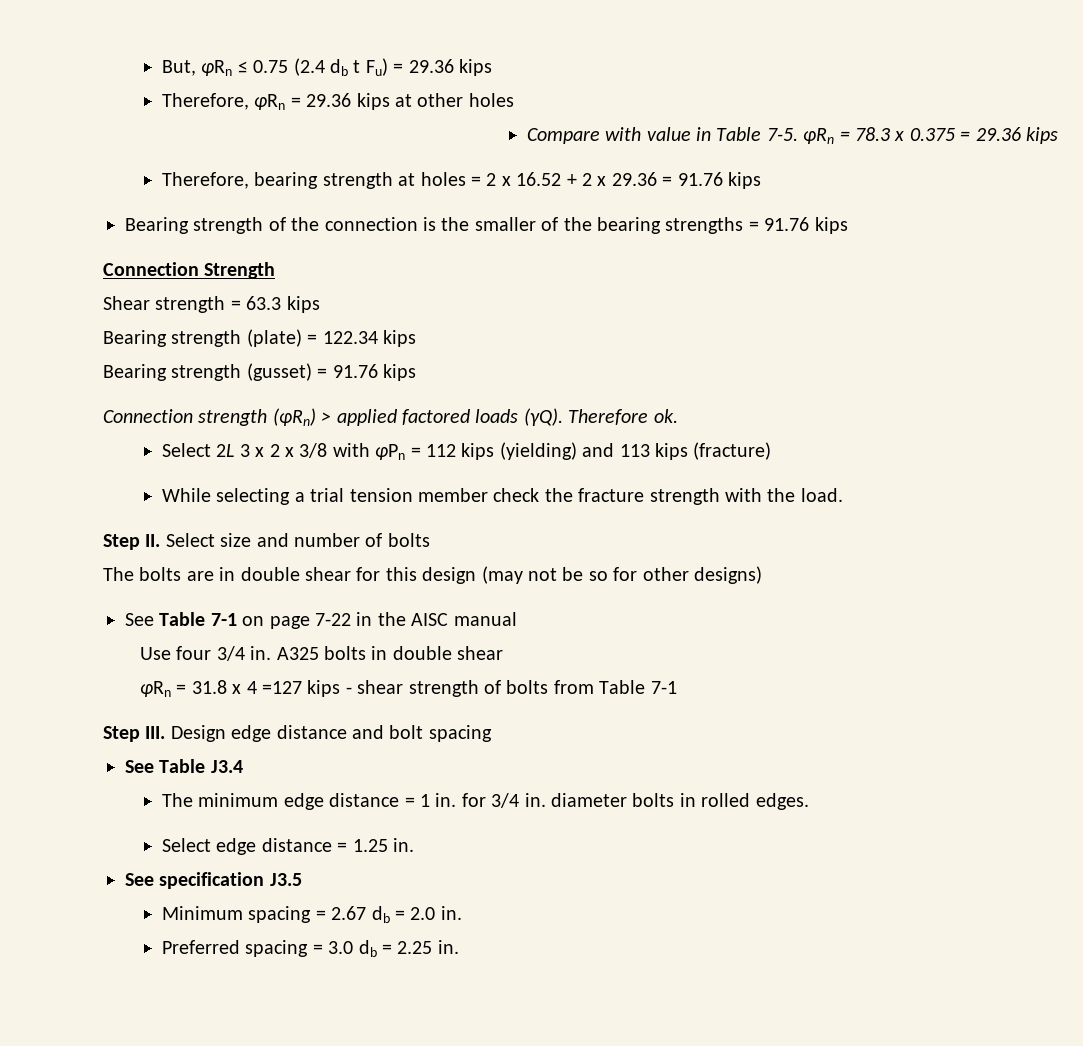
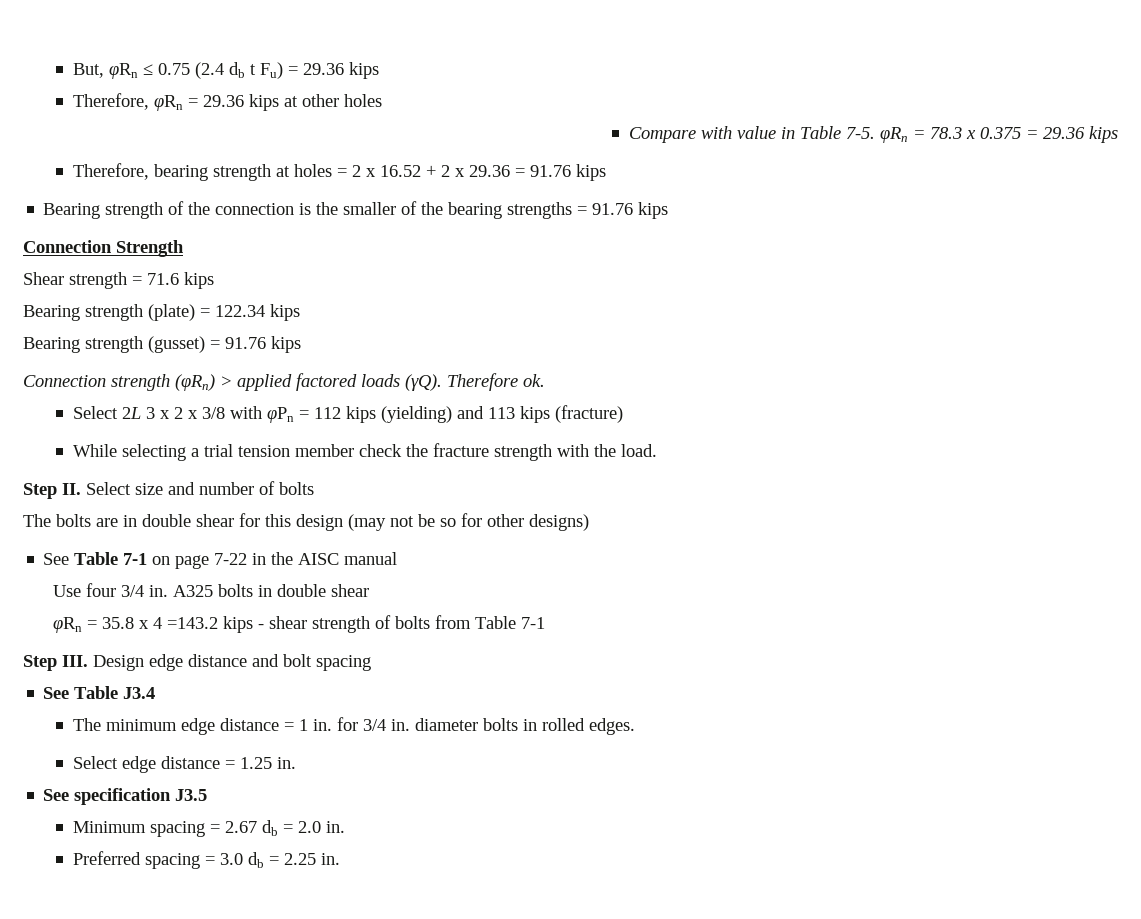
- Shear strength = 63.3 kips
+ Shear strength = 71.6 kips
- φRn = 31.8 x 4 =127 kips - shear strength of bolts from Table 7-1
+ φRn = 35.8 x 4 =143.2 kips - shear strength of bolts from Table 7-1

